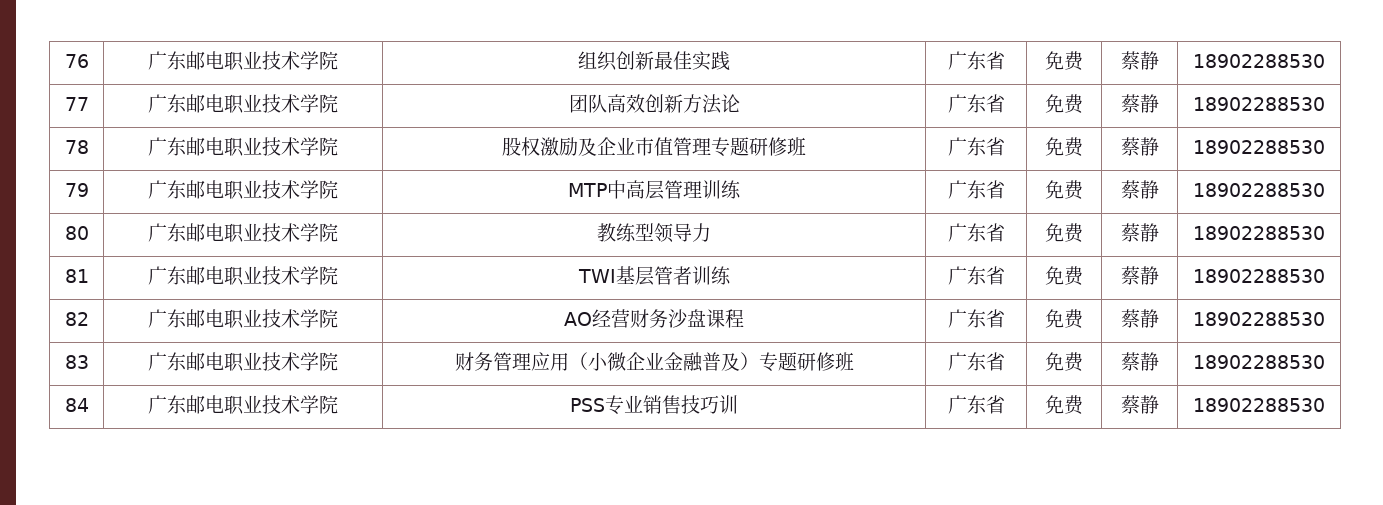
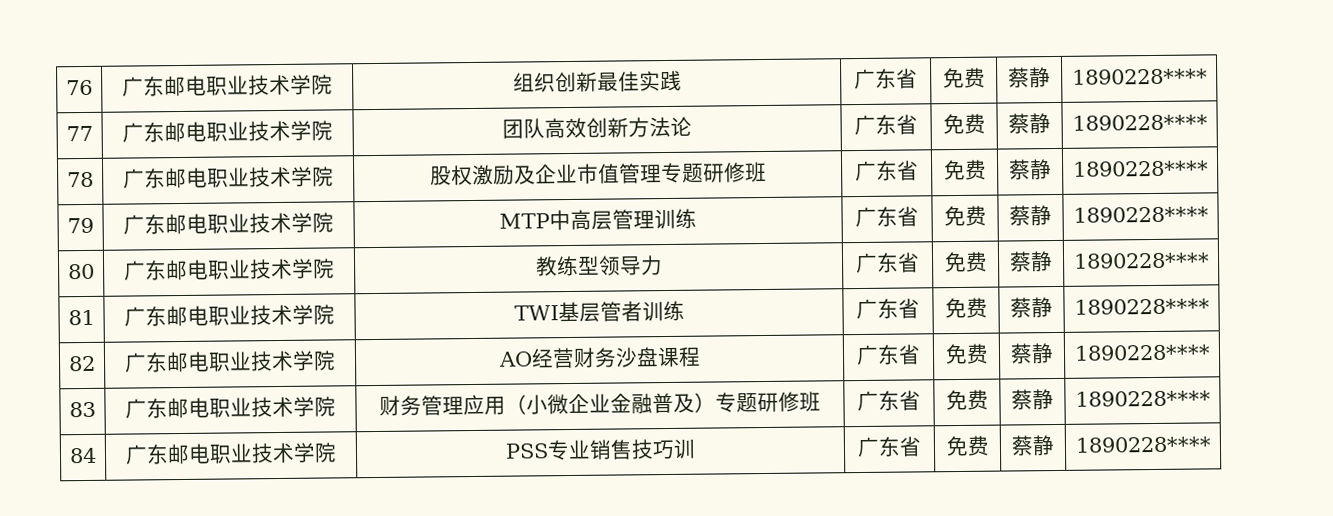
- 76 | 广东邮电职业技术学院 | 组织创新最佳实践 | 广东省 | 免费 | 蔡静 | 18902288530
+ 76 | 广东邮电职业技术学院 | 组织创新最佳实践 | 广东省 | 免费 | 蔡静 | 1890228****
- 77 | 广东邮电职业技术学院 | 团队高效创新方法论 | 广东省 | 免费 | 蔡静 | 18902288530
+ 77 | 广东邮电职业技术学院 | 团队高效创新方法论 | 广东省 | 免费 | 蔡静 | 1890228****
- 78 | 广东邮电职业技术学院 | 股权激励及企业市值管理专题研修班 | 广东省 | 免费 | 蔡静 | 18902288530
+ 78 | 广东邮电职业技术学院 | 股权激励及企业市值管理专题研修班 | 广东省 | 免费 | 蔡静 | 1890228****
- 79 | 广东邮电职业技术学院 | MTP中高层管理训练 | 广东省 | 免费 | 蔡静 | 18902288530
+ 79 | 广东邮电职业技术学院 | MTP中高层管理训练 | 广东省 | 免费 | 蔡静 | 1890228****
- 80 | 广东邮电职业技术学院 | 教练型领导力 | 广东省 | 免费 | 蔡静 | 18902288530
+ 80 | 广东邮电职业技术学院 | 教练型领导力 | 广东省 | 免费 | 蔡静 | 1890228****
- 81 | 广东邮电职业技术学院 | TWI基层管者训练 | 广东省 | 免费 | 蔡静 | 18902288530
+ 81 | 广东邮电职业技术学院 | TWI基层管者训练 | 广东省 | 免费 | 蔡静 | 1890228****
- 82 | 广东邮电职业技术学院 | AO经营财务沙盘课程 | 广东省 | 免费 | 蔡静 | 18902288530
+ 82 | 广东邮电职业技术学院 | AO经营财务沙盘课程 | 广东省 | 免费 | 蔡静 | 1890228****
- 83 | 广东邮电职业技术学院 | 财务管理应用（小微企业金融普及）专题研修班 | 广东省 | 免费 | 蔡静 | 18902288530
+ 83 | 广东邮电职业技术学院 | 财务管理应用（小微企业金融普及）专题研修班 | 广东省 | 免费 | 蔡静 | 1890228****
- 84 | 广东邮电职业技术学院 | PSS专业销售技巧训 | 广东省 | 免费 | 蔡静 | 18902288530
+ 84 | 广东邮电职业技术学院 | PSS专业销售技巧训 | 广东省 | 免费 | 蔡静 | 1890228****

